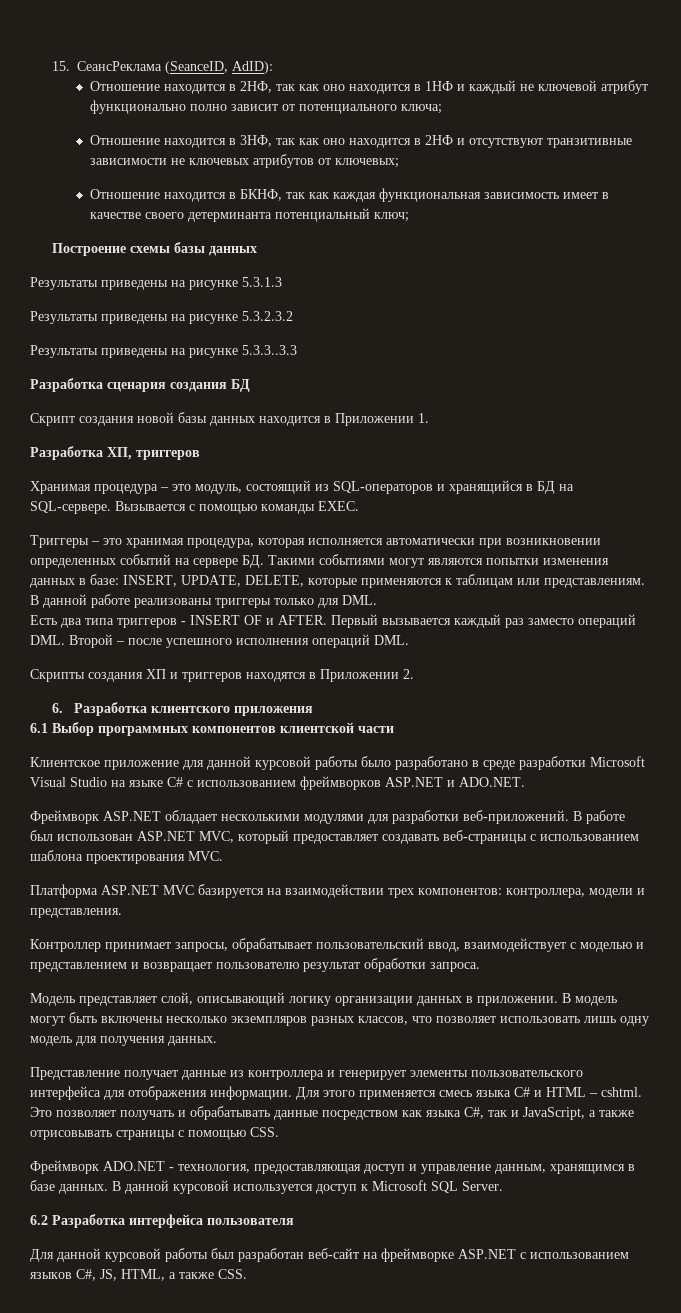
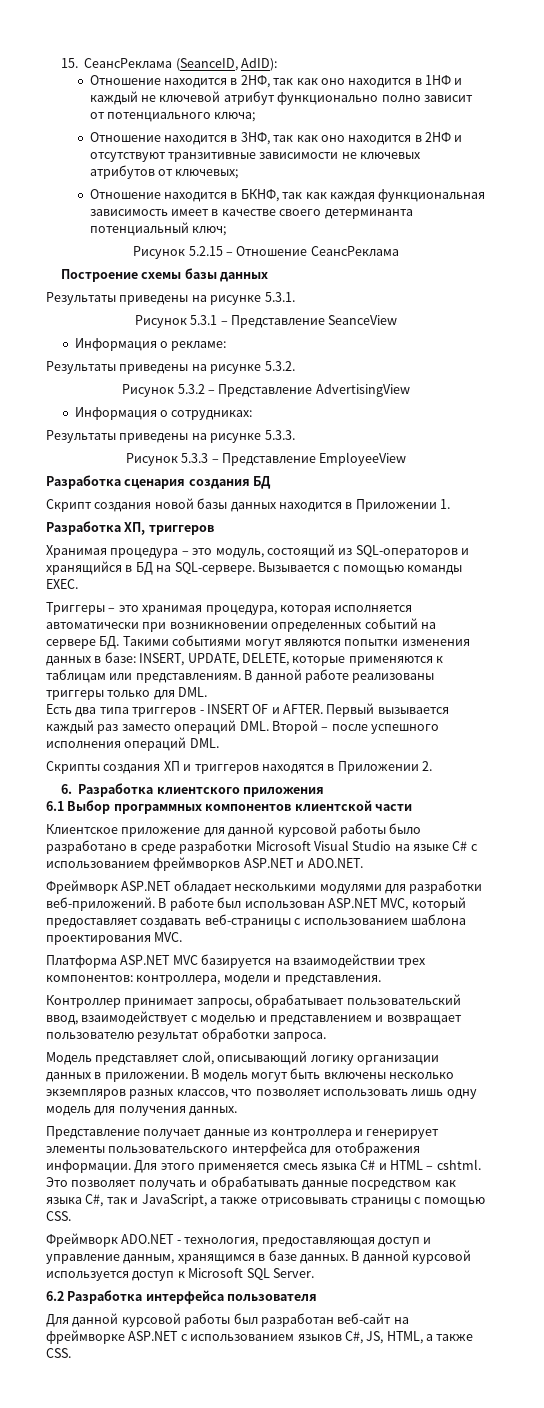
+ Рисунок 5.2.15 – Отношение СеансРеклама
- Результаты приведены на рисунке 5.3.1.3
- Результаты приведены на рисунке 5.3.2.3.2
- Результаты приведены на рисунке 5.3.3..3.3
+ Результаты приведены на рисунке 5.3.1.
+ Рисунок 5.3.1 – Представление SeanceView
+ Информация о рекламе:
+ Результаты приведены на рисунке 5.3.2.
+ Рисунок 5.3.2 – Представление AdvertisingView
+ Информация о сотрудниках:
+ Результаты приведены на рисунке 5.3.3.
+ Рисунок 5.3.3 – Представление EmployeeView

